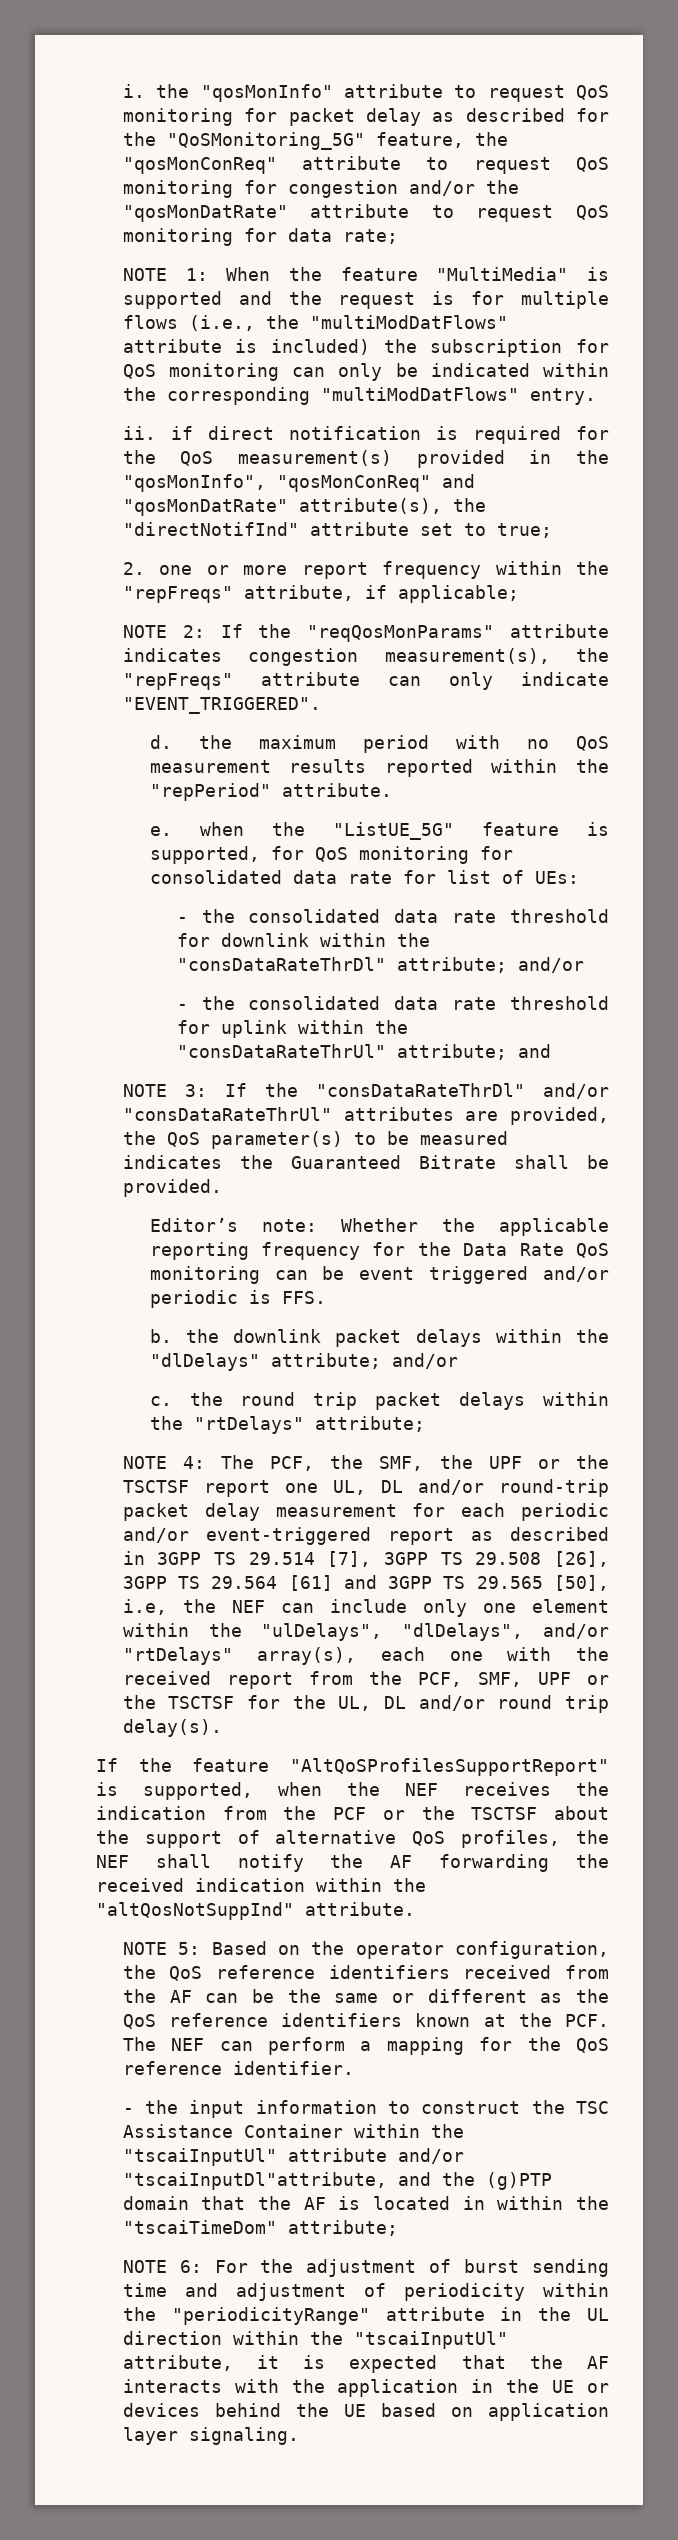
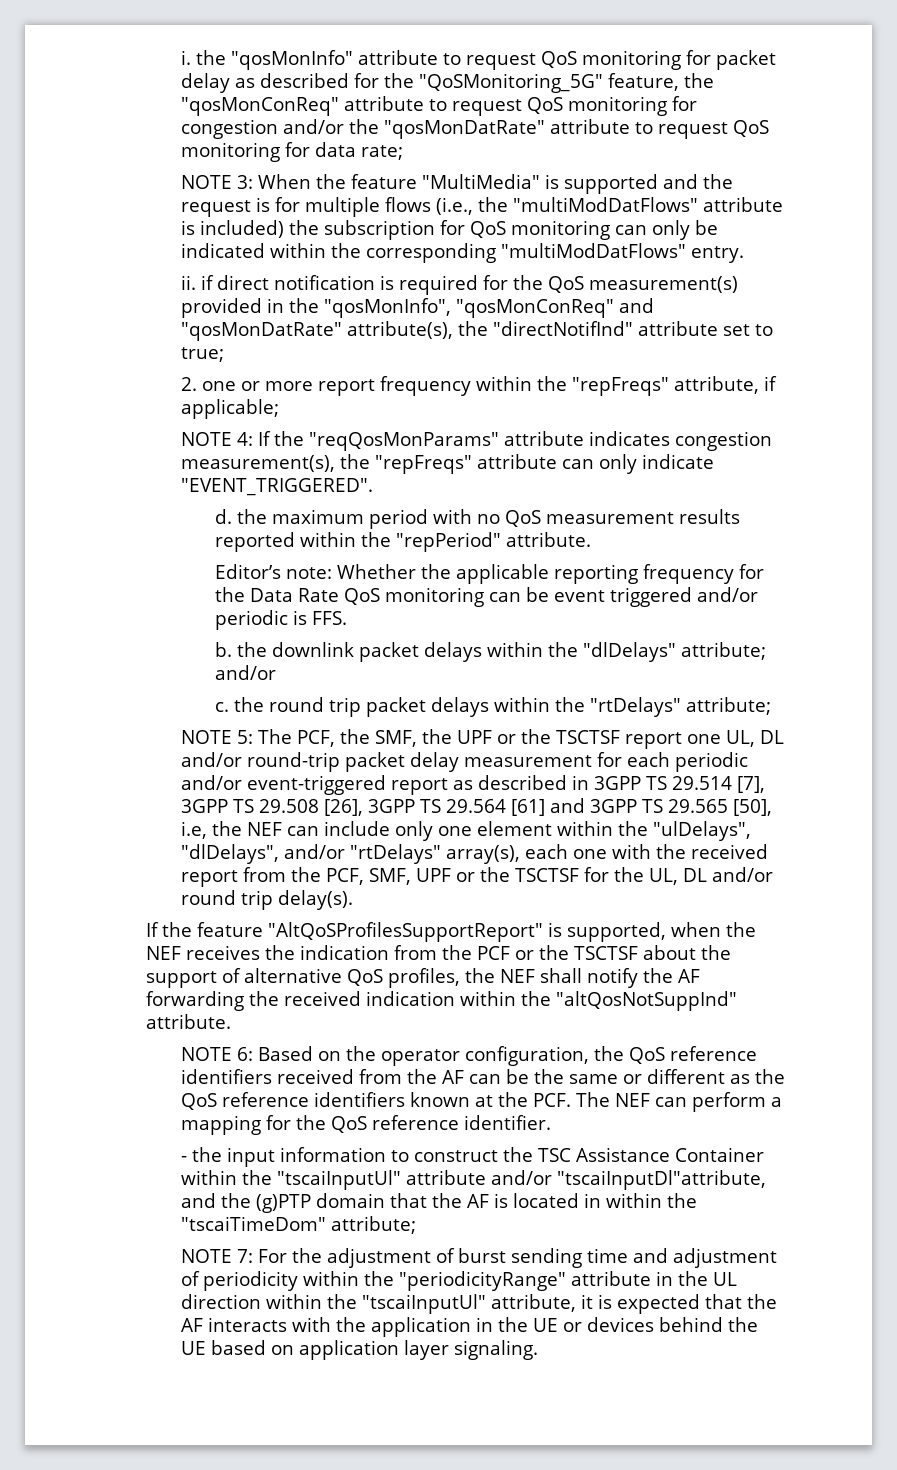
- NOTE 1: When the feature "MultiMedia" is supported and the request is for multiple flows (i.e., the "multiModDatFlows" attribute is included) the subscription for QoS monitoring can only be indicated within the corresponding "multiModDatFlows" entry.
+ NOTE 3: When the feature "MultiMedia" is supported and the request is for multiple flows (i.e., the "multiModDatFlows" attribute is included) the subscription for QoS monitoring can only be indicated within the corresponding "multiModDatFlows" entry.
- NOTE 2: If the "reqQosMonParams" attribute indicates congestion measurement(s), the "repFreqs" attribute can only indicate "EVENT_TRIGGERED".
+ NOTE 4: If the "reqQosMonParams" attribute indicates congestion measurement(s), the "repFreqs" attribute can only indicate "EVENT_TRIGGERED".
- e. when the "ListUE_5G" feature is supported, for QoS monitoring for consolidated data rate for list of UEs:
- - the consolidated data rate threshold for downlink within the "consDataRateThrDl" attribute; and/or
- - the consolidated data rate threshold for uplink within the "consDataRateThrUl" attribute; and
- NOTE 3: If the "consDataRateThrDl" and/or "consDataRateThrUl" attributes are provided, the QoS parameter(s) to be measured indicates the Guaranteed Bitrate shall be provided.
- NOTE 4:
+ NOTE 5:
- NOTE 5: Based on the operator configuration, the QoS reference identifiers received from the AF can be the same or different as the QoS reference identifiers known at the PCF. The NEF can perform a mapping for the QoS reference identifier.
+ NOTE 6: Based on the operator configuration, the QoS reference identifiers received from the AF can be the same or different as the QoS reference identifiers known at the PCF. The NEF can perform a mapping for the QoS reference identifier.
- NOTE 6: For the adjustment of burst sending time and adjustment of periodicity within the "periodicityRange" attribute in the UL direction within the "tscaiInputUl" attribute, it is expected that the AF interacts with the application in the UE or devices behind the UE based on application layer signaling.
+ NOTE 7: For the adjustment of burst sending time and adjustment of periodicity within the "periodicityRange" attribute in the UL direction within the "tscaiInputUl" attribute, it is expected that the AF interacts with the application in the UE or devices behind the UE based on application layer signaling.

